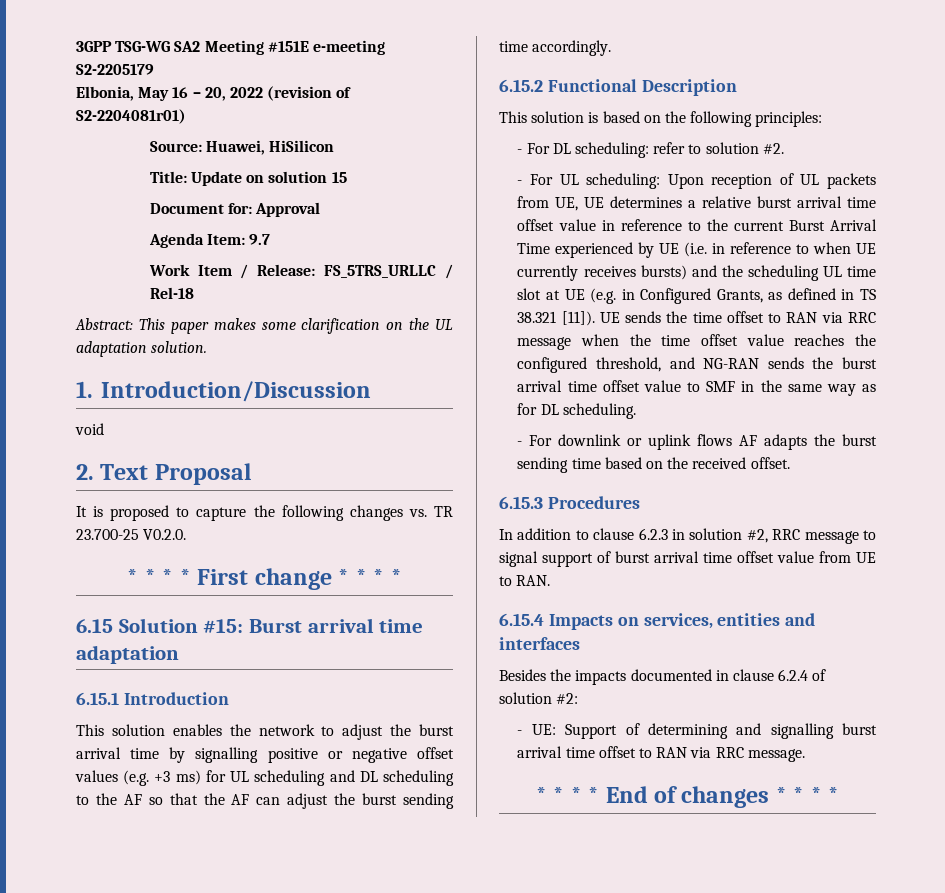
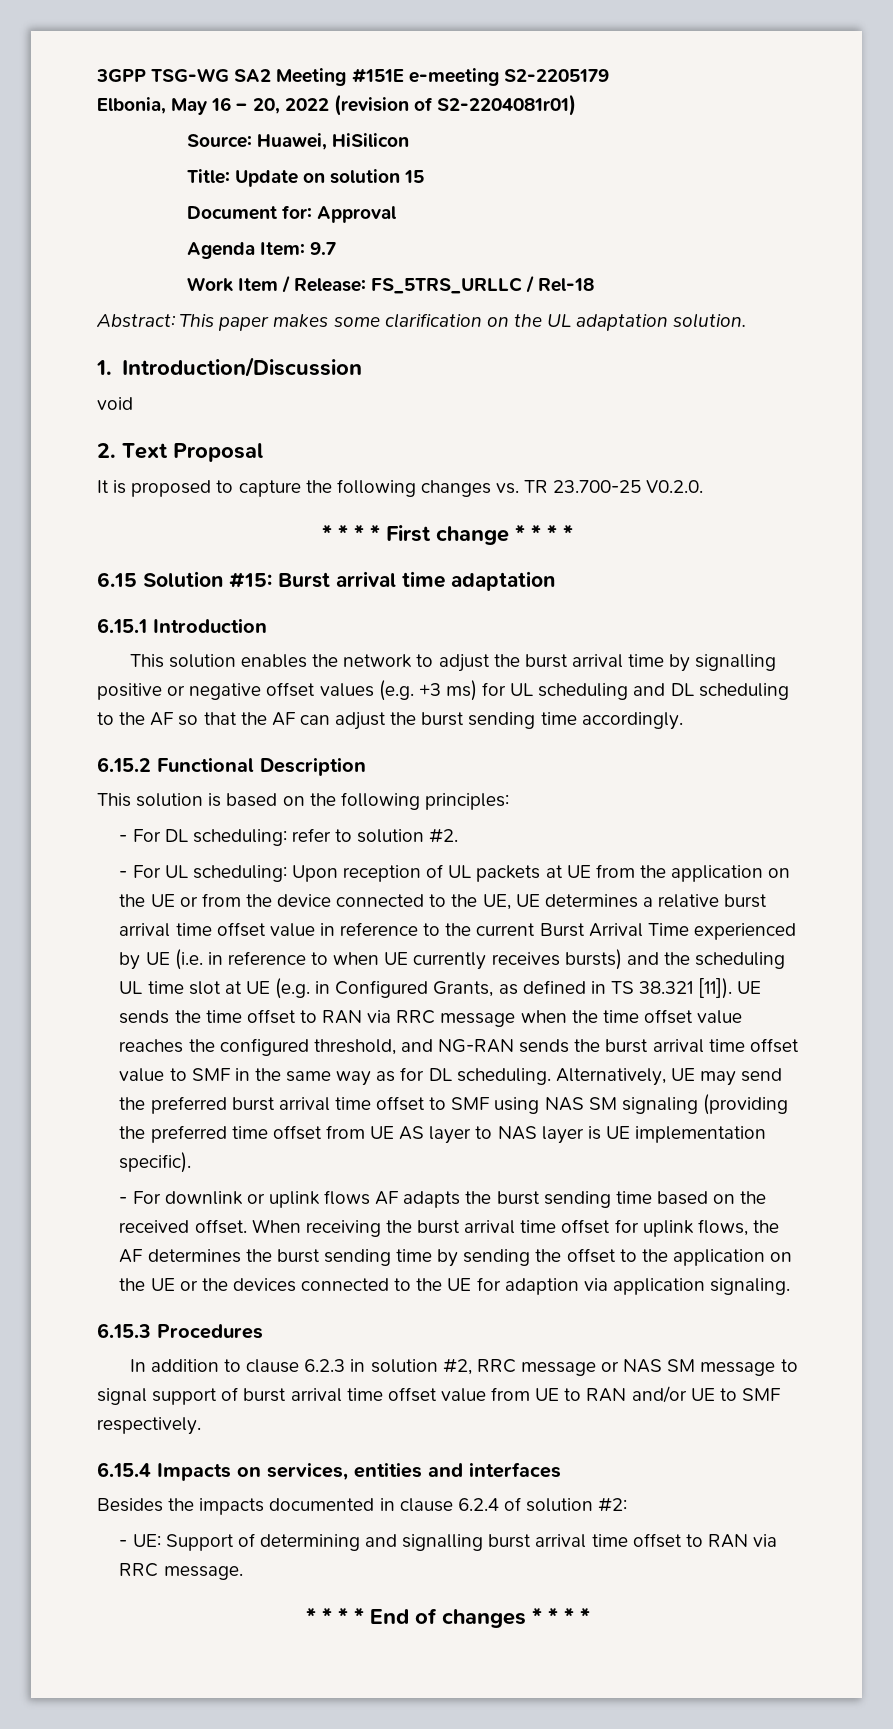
- - For UL scheduling: Upon reception of UL packets from UE, UE determines a relative burst arrival time offset value in reference to the current Burst Arrival Time experienced by UE (i.e. in reference to when UE currently receives bursts) and the scheduling UL time slot at UE (e.g. in Configured Grants, as defined in TS 38.321 [11]).
+ - For UL scheduling: Upon reception of UL packets at UE from the application on the UE or from the device connected to the UE, UE determines a relative burst arrival time offset value in reference to the current Burst Arrival Time experienced by UE (i.e. in reference to when UE currently receives bursts) and the scheduling UL time slot at UE (e.g. in Configured Grants, as defined in TS 38.321 [11]).
+ Alternatively, UE may send the preferred burst arrival time offset to SMF using NAS SM signaling (providing the preferred time offset from UE AS layer to NAS layer is UE implementation specific).
+ When receiving the burst arrival time offset for uplink flows, the AF determines the burst sending time by sending the offset to the application on the UE or the devices connected to the UE for adaption via application signaling.
- In addition to clause 6.2.3 in solution #2, RRC message to signal support of burst arrival time offset value from UE to RAN.
+ In addition to clause 6.2.3 in solution #2, RRC message or NAS SM message to signal support of burst arrival time offset value from UE to RAN and/or UE to SMF respectively.

